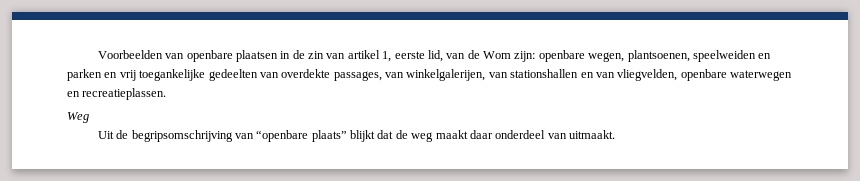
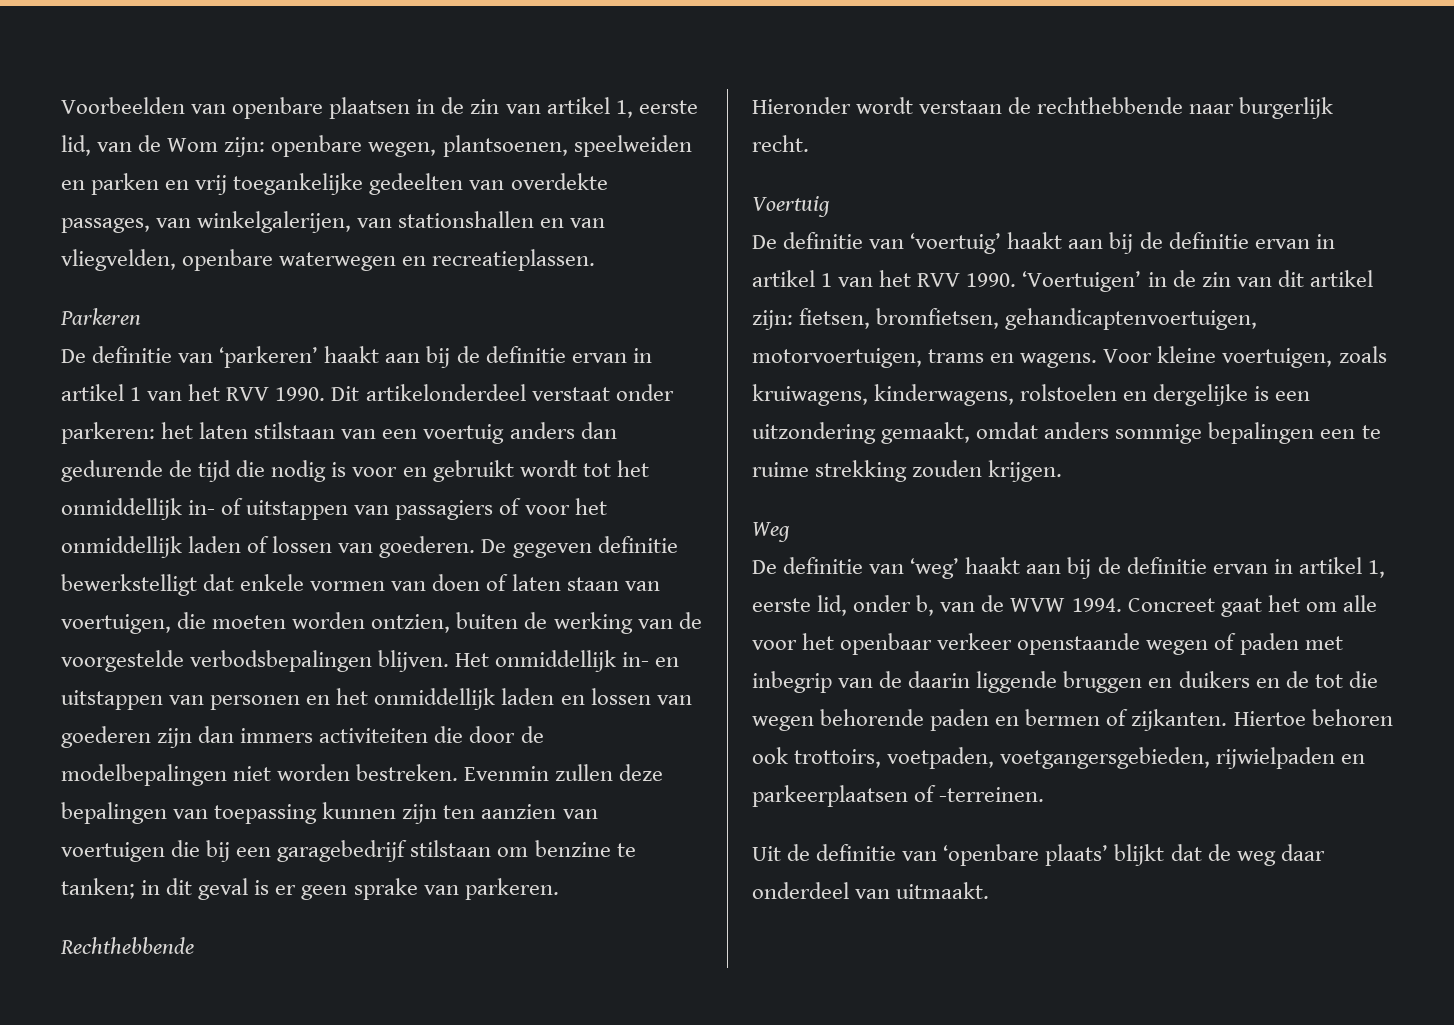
+ Parkeren
+ De definitie van ‘parkeren’ haakt aan bij de definitie ervan in artikel 1 van het RVV 1990. Dit artikelonderdeel verstaat onder parkeren: het laten stilstaan van een voertuig anders dan gedurende de tijd die nodig is voor en gebruikt wordt tot het onmiddellijk in- of uitstappen van passagiers of voor het onmiddellijk laden of lossen van goederen. De gegeven definitie bewerkstelligt dat enkele vormen van doen of laten staan van voertuigen, die moeten worden ontzien, buiten de werking van de voorgestelde verbodsbepalingen blijven. Het onmiddellijk in- en uitstappen van personen en het onmiddellijk laden en lossen van goederen zijn dan immers activiteiten die door de modelbepalingen niet worden bestreken. Evenmin zullen deze bepalingen van toepassing kunnen zijn ten aanzien van voertuigen die bij een garagebedrijf stilstaan om benzine te tanken; in dit geval is er geen sprake van parkeren.
+ Rechthebbende
+ Hieronder wordt verstaan de rechthebbende naar burgerlijk recht.
+ Voertuig
+ De definitie van ‘voertuig’ haakt aan bij de definitie ervan in artikel 1 van het RVV 1990. ‘Voertuigen’ in de zin van dit artikel zijn: fietsen, bromfietsen, gehandicaptenvoertuigen, motorvoertuigen, trams en wagens. Voor kleine voertuigen, zoals kruiwagens, kinderwagens, rolstoelen en dergelijke is een uitzondering gemaakt, omdat anders sommige bepalingen een te ruime strekking zouden krijgen.
  Weg
- Uit de begripsomschrijving van “openbare plaats” blijkt dat de weg maakt daar onderdeel van uitmaakt.
+ De definitie van ‘weg’ haakt aan bij de definitie ervan in artikel 1, eerste lid, onder b, van de WVW 1994. Concreet gaat het om alle voor het openbaar verkeer openstaande wegen of paden met inbegrip van de daarin liggende bruggen en duikers en de tot die wegen behorende paden en bermen of zijkanten. Hiertoe behoren ook trottoirs, voetpaden, voetgangersgebieden, rijwielpaden en parkeerplaatsen of -terreinen.
+ Uit de definitie van ‘openbare plaats’ blijkt dat de weg daar onderdeel van uitmaakt.

